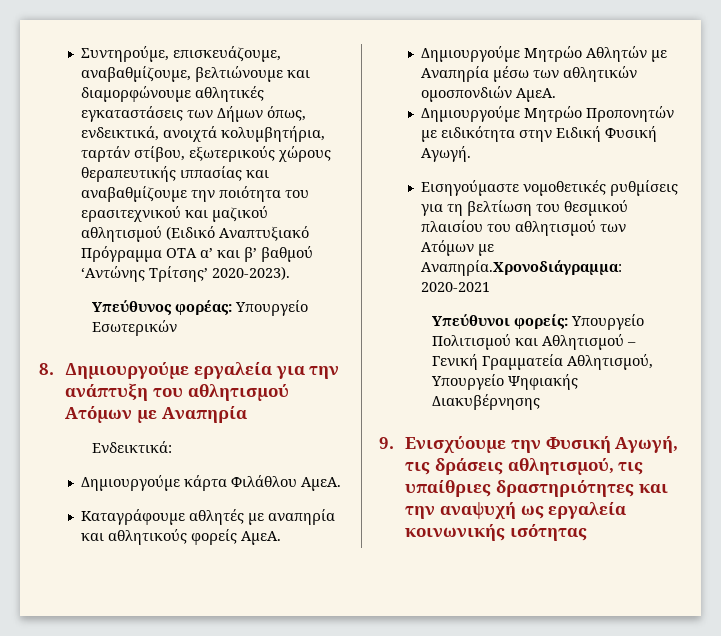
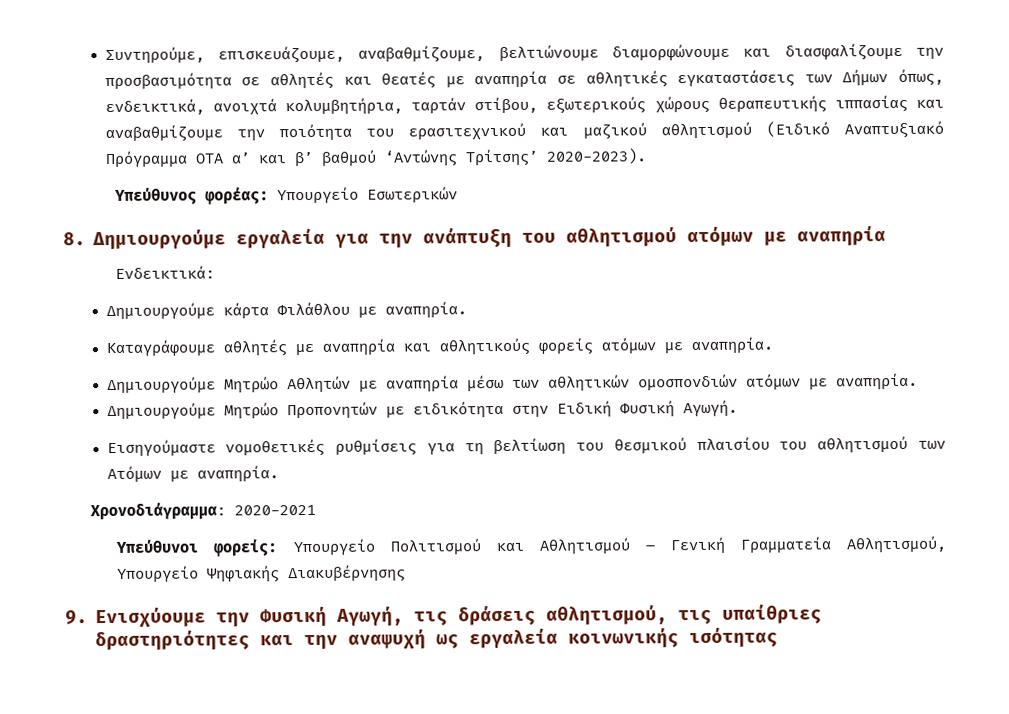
- Συντηρούµε, επισκευάζουµε, αναβαθµίζουµε, βελτιώνουµε και διαµορφώνουµε αθλητικές εγκαταστάσεις των Δήµων όπως, ενδεικτικά, ανοιχτά κολυµβητήρια, ταρτάν στίβου, εξωτερικούς χώρους θεραπευτικής ιππασίας και αναβαθµίζουµε την ποιότητα του ερασιτεχνικού και µαζικού αθλητισµού (Ειδικό Αναπτυξιακό Πρόγραµµα ΟΤΑ α’ και β’ βαθµού ‘Αντώνης Τρίτσης’ 2020-2023).
+ Συντηρούµε, επισκευάζουµε, αναβαθµίζουµε, βελτιώνουµε διαµορφώνουµε και διασφαλίζουμε την προσβασιμότητα σε αθλητές και θεατές με αναπηρία σε αθλητικές εγκαταστάσεις των Δήµων όπως, ενδεικτικά, ανοιχτά κολυµβητήρια, ταρτάν στίβου, εξωτερικούς χώρους θεραπευτικής ιππασίας και αναβαθµίζουµε την ποιότητα του ερασιτεχνικού και µαζικού αθλητισµού (Ειδικό Αναπτυξιακό Πρόγραµµα ΟΤΑ α’ και β’ βαθµού ‘Αντώνης Τρίτσης’ 2020-2023).
- 8. Δηµιουργούµε εργαλεία για την ανάπτυξη του αθλητισµού Ατόµων µε Αναπηρία
+ 8. Δηµιουργούµε εργαλεία για την ανάπτυξη του αθλητισµού ατόµων µε αναπηρία
- Δηµιουργούµε κάρτα Φιλάθλου ΑµεΑ.
+ Δηµιουργούµε κάρτα Φιλάθλου με αναπηρία.
- Καταγράφουµε αθλητές µε αναπηρία και αθλητικούς φορείς ΑµεΑ.
+ Καταγράφουµε αθλητές µε αναπηρία και αθλητικούς φορείς ατόμων με αναπηρία.
- Δηµιουργούµε Μητρώο Αθλητών µε Αναπηρία µέσω των αθλητικών οµοσπονδιών ΑµεΑ.
+ Δηµιουργούµε Μητρώο Αθλητών µε αναπηρία µέσω των αθλητικών οµοσπονδιών ατόμων με αναπηρία.
- Εισηγούµαστε νοµοθετικές ρυθµίσεις για τη βελτίωση του θεσµικού πλαισίου του αθλητισµού των Ατόµων µε Αναπηρία.Χρονοδιάγραµµα: 2020-2021
+ Εισηγούµαστε νοµοθετικές ρυθµίσεις για τη βελτίωση του θεσµικού πλαισίου του αθλητισµού των Ατόµων µε αναπηρία.
+ Χρονοδιάγραµµα: 2020-2021

